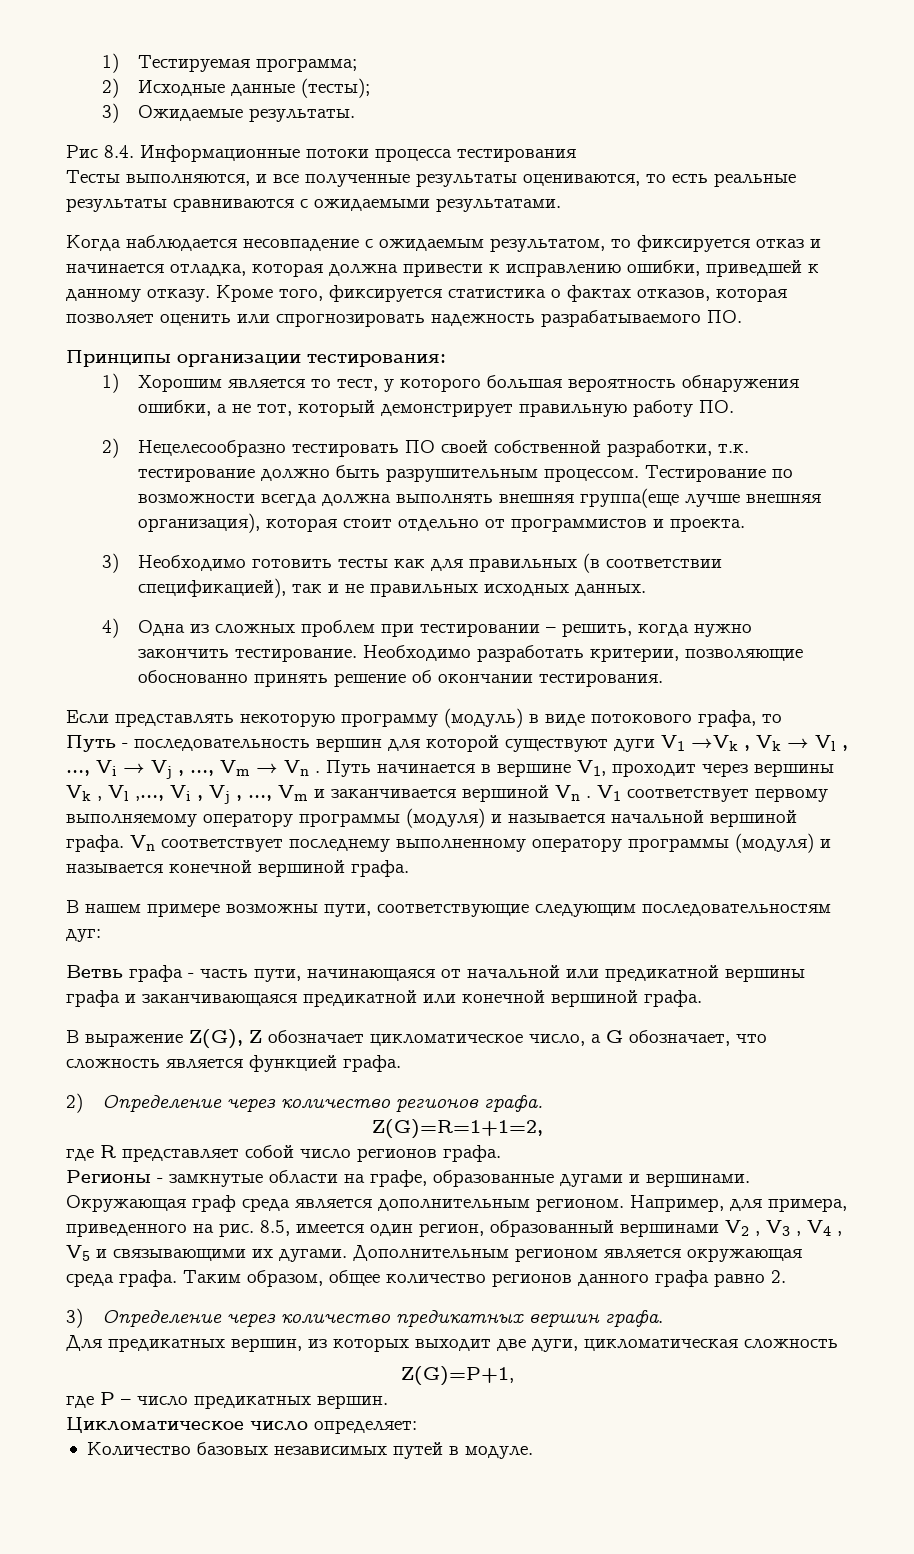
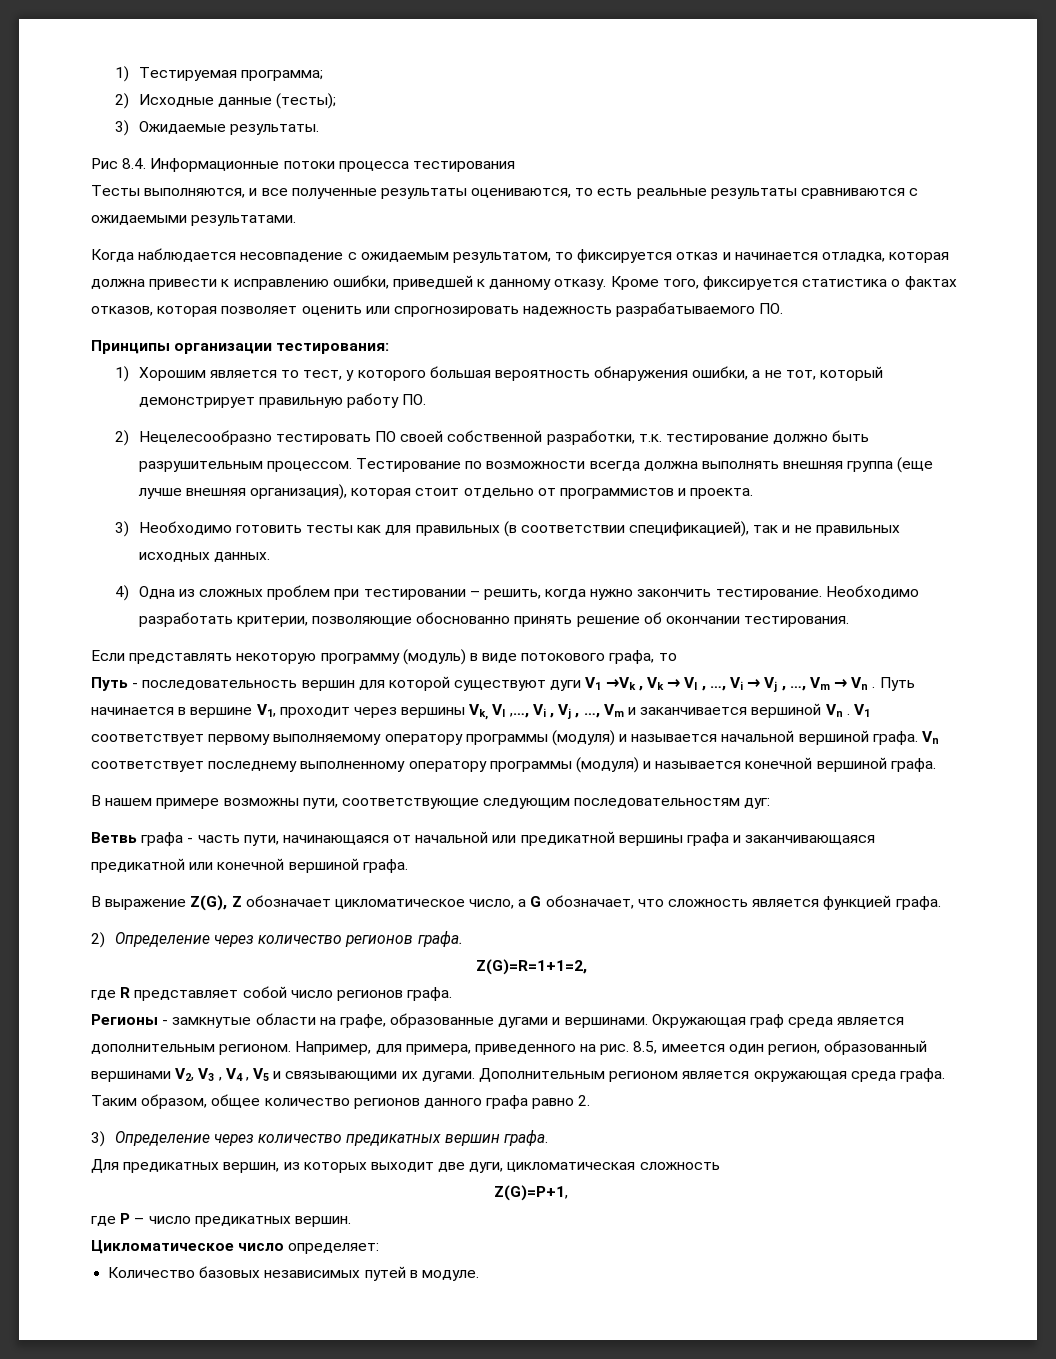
- Тестирование по возможности всегда должна выполнять внешняя группа(еще лучше внешняя организация), которая стоит отдельно от программистов и проекта.
+ Тестирование по возможности всегда должна выполнять внешняя группа (еще лучше внешняя организация), которая стоит отдельно от программистов и проекта.
- Путь начинается в вершине V1, проходит через вершины Vk , Vl ,…, Vi , Vj , …, Vm и заканчивается вершиной Vn .
+ Путь начинается в вершине V1, проходит через вершины Vk, Vl ,…, Vi , Vj , …, Vm и заканчивается вершиной Vn .
- 8.5, имеется один регион, образованный вершинами V2 , V3 , V4 , V5 и связывающими их дугами.
+ 8.5, имеется один регион, образованный вершинами V2, V3 , V4 , V5 и связывающими их дугами.

